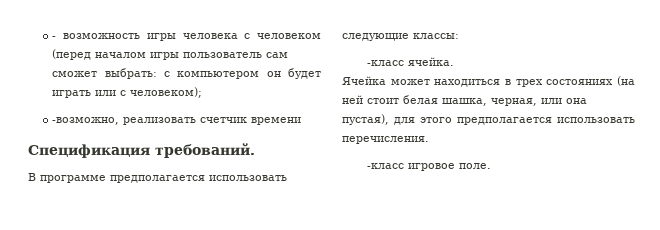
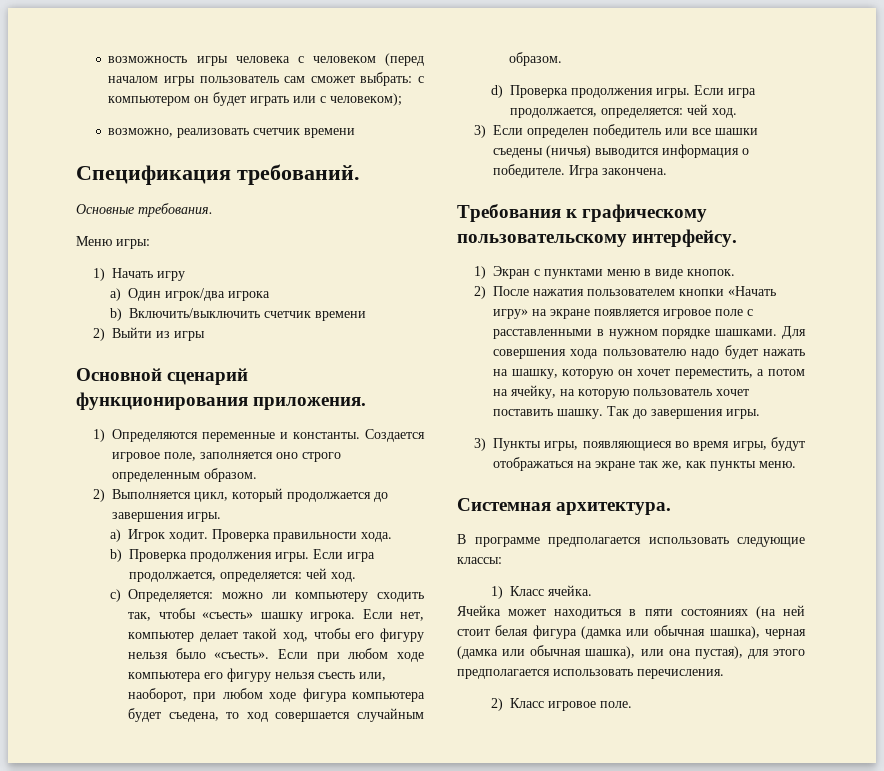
- - возможность игры человека с человеком (перед началом игры пользователь сам сможет выбрать: с компьютером он будет играть или с человеком);
+ возможность игры человека с человеком (перед началом игры пользователь сам сможет выбрать: с компьютером он будет играть или с человеком);
- -возможно, реализовать счетчик времени
+ возможно, реализовать счетчик времени
+ Основные требования.
+ Меню игры:
+ 1) Начать игру
+ a) Один игрок/два игрока
+ b) Включить/выключить счетчик времени
+ 2) Выйти из игры
+ Основной сценарий функционирования приложения.
+ 1) Определяются переменные и константы. Создается игровое поле, заполняется оно строго определенным образом.
+ 2) Выполняется цикл, который продолжается до завершения игры.
+ a) Игрок ходит. Проверка правильности хода.
+ b) Проверка продолжения игры. Если игра продолжается, определяется: чей ход.
+ c) Определяется: можно ли компьютеру сходить так, чтобы «съесть» шашку игрока. Если нет, компьютер делает такой ход, чтобы его фигуру нельзя было «съесть». Если при любом ходе компьютера его фигуру нельзя съесть или, наоборот, при любом ходе фигура компьютера будет съедена, то ход совершается случайным образом.
+ d) Проверка продолжения игры. Если игра продолжается, определяется: чей ход.
+ 3) Если определен победитель или все шашки съедены (ничья) выводится информация о победителе. Игра закончена.
+ Требования к графическому пользовательскому интерфейсу.
+ 1) Экран с пунктами меню в виде кнопок.
+ 2) После нажатия пользователем кнопки «Начать игру» на экране появляется игровое поле с расставленными в нужном порядке шашками. Для совершения хода пользователю надо будет нажать на шашку, которую он хочет переместить, а потом на ячейку, на которую пользователь хочет поставить шашку. Так до завершения игры.
+ 3) Пункты игры, появляющиеся во время игры, будут отображаться на экране так же, как пункты меню.
+ Системная архитектура.
- -класс ячейка.
+ 1) Класс ячейка.
- Ячейка может находиться в трех состояниях (на ней стоит белая шашка, черная, или она пустая), для этого предполагается использовать перечисления.
+ Ячейка может находиться в пяти состояниях (на ней стоит белая фигура (дамка или обычная шашка), черная (дамка или обычная шашка), или она пустая), для этого предполагается использовать перечисления.
- -класс игровое поле.
+ 2) Класс игровое поле.

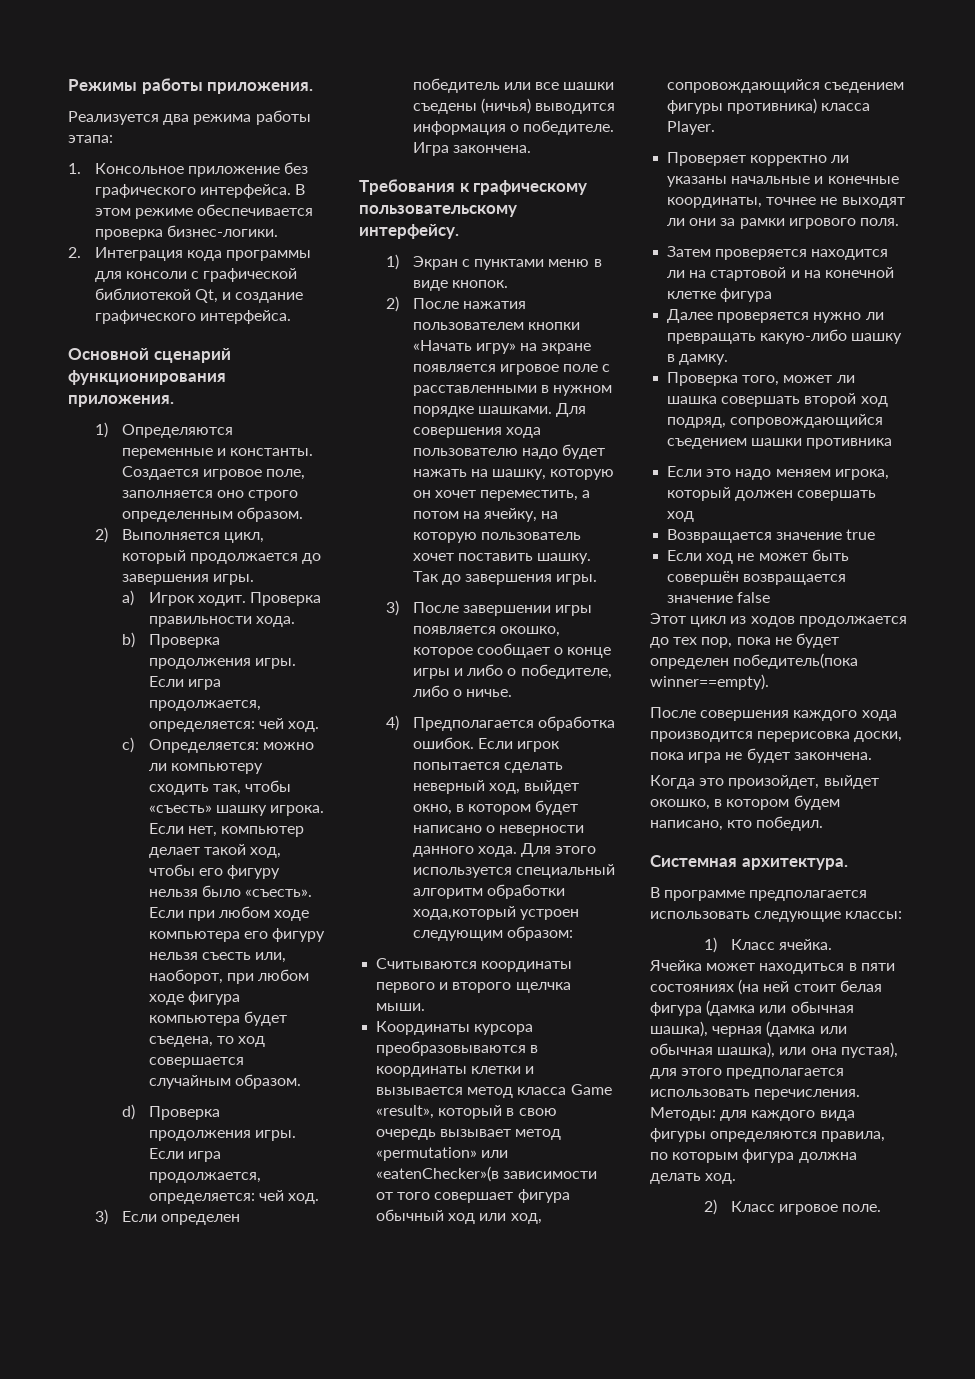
- возможность игры человека с человеком (перед началом игры пользователь сам сможет выбрать: с компьютером он будет играть или с человеком);
- возможно, реализовать счетчик времени
- Спецификация требований.
- Основные требования.
- Меню игры:
- 1) Начать игру
- a) Один игрок/два игрока
- b) Включить/выключить счетчик времени
- 2) Выйти из игры
+ Режимы работы приложения.
+ Реализуется два режима работы этапа:
+ 1. Консольное приложение без графического интерфейса. В этом режиме обеспечивается проверка бизнес-логики.
+ 2. Интеграция кода программы для консоли с графической библиотекой Qt, и создание графического интерфейса.
- 3) Пункты игры, появляющиеся во время игры, будут отображаться на экране так же, как пункты меню.
+ 3) После завершении игры появляется окошко, которое сообщает о конце игры и либо о победителе, либо о ничье.
+ 4) Предполагается обработка ошибок. Если игрок попытается сделать неверный ход, выйдет окно, в котором будет написано о неверности данного хода. Для этого используется специальный алгоритм обработки хода,который устроен следующим образом:
+ Считываются координаты первого и второго щелчка мыши.
+ Координаты курсора преобразовываются в координаты клетки и вызывается метод класса Game «result», который в свою очередь вызывает метод «permutation» или «eatenChecker»(в зависимости от того совершает фигура обычный ход или ход, сопровождающийся съедением фигуры противника) класса Player.
+ Проверяет корректно ли указаны начальные и конечные координаты, точнее не выходят ли они за рамки игрового поля.
+ Затем проверяется находится ли на стартовой и на конечной клетке фигура
+ Далее проверяется нужно ли превращать какую-либо шашку в дамку.
+ Проверка того, может ли шашка совершать второй ход подряд, сопровождающийся съедением шашки противника
+ Если это надо меняем игрока, который должен совершать ход
+ Возвращается значение true
+ Если ход не может быть совершён возвращается значение false
+ Этот цикл из ходов продолжается до тех пор, пока не будет определен победитель(пока winner==empty).
+ После совершения каждого хода производится перерисовка доски, пока игра не будет закончена.
+ Когда это произойдет, выйдет окошко, в котором будем написано, кто победил.
+ Методы: для каждого вида фигуры определяются правила, по которым фигура должна делать ход.

